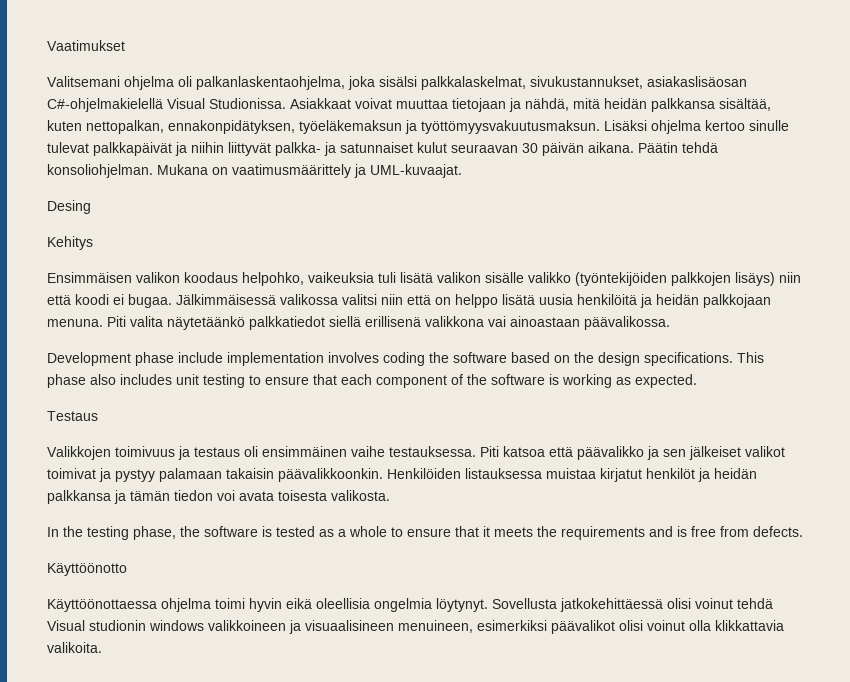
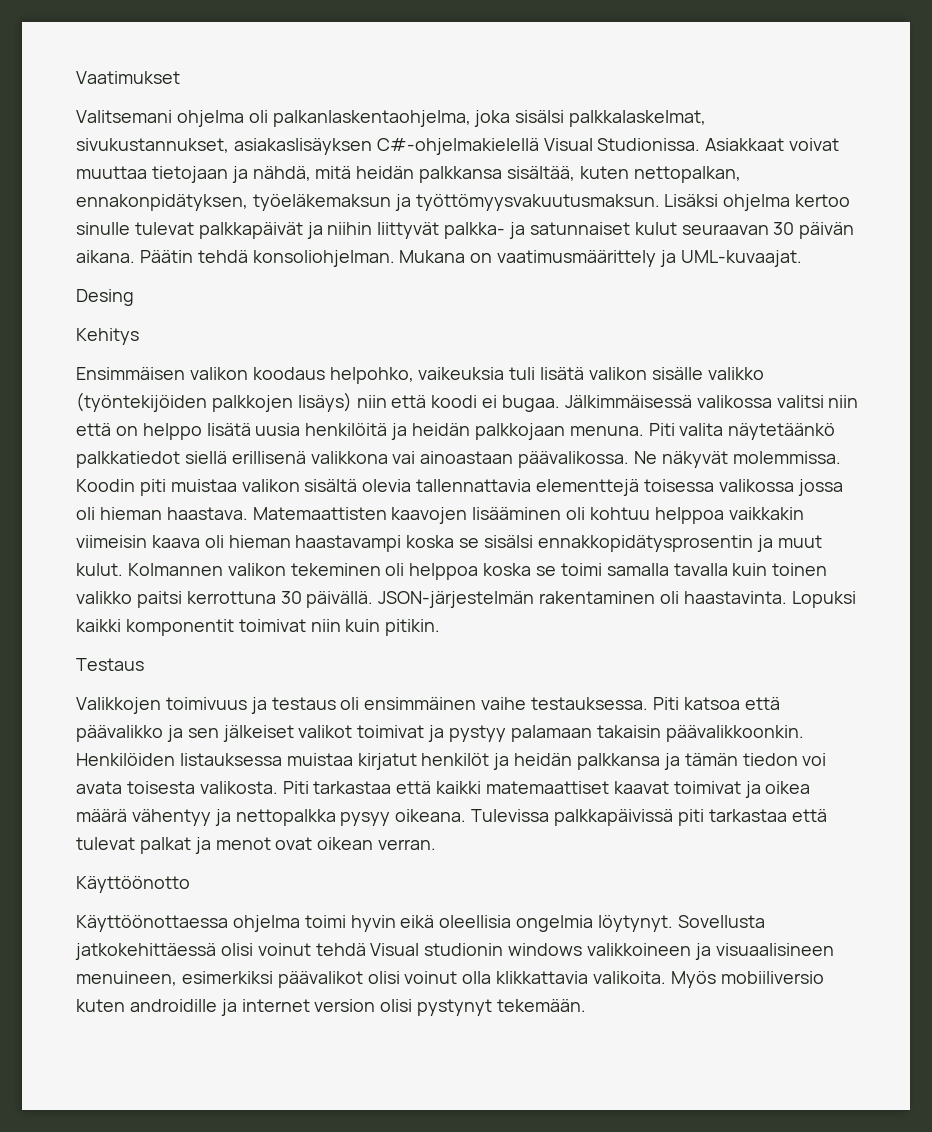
- Valitsemani ohjelma oli palkanlaskentaohjelma, joka sisälsi palkkalaskelmat, sivukustannukset, asiakaslisäosan C#-ohjelmakielellä Visual Studionissa.
+ Valitsemani ohjelma oli palkanlaskentaohjelma, joka sisälsi palkkalaskelmat, sivukustannukset, asiakaslisäyksen C#-ohjelmakielellä Visual Studionissa.
- Piti valita näytetäänkö palkkatiedot siellä erillisenä valikkona vai ainoastaan päävalikossa.
- Development phase include implementation involves coding the software based on the design specifications. This phase also includes unit testing to ensure that each component of the software is working as expected.
+ Piti valita näytetäänkö palkkatiedot siellä erillisenä valikkona vai ainoastaan päävalikossa. Ne näkyvät molemmissa. Koodin piti muistaa valikon sisältä olevia tallennattavia elementtejä toisessa valikossa jossa oli hieman haastava. Matemaattisten kaavojen lisääminen oli kohtuu helppoa vaikkakin viimeisin kaava oli hieman haastavampi koska se sisälsi ennakkopidätysprosentin ja muut kulut. Kolmannen valikon tekeminen oli helppoa koska se toimi samalla tavalla kuin toinen valikko paitsi kerrottuna 30 päivällä. JSON-järjestelmän rakentaminen oli haastavinta. Lopuksi kaikki komponentit toimivat niin kuin pitikin.
- Henkilöiden listauksessa muistaa kirjatut henkilöt ja heidän palkkansa ja tämän tiedon voi avata toisesta valikosta.
- In the testing phase, the software is tested as a whole to ensure that it meets the requirements and is free from defects.
+ Henkilöiden listauksessa muistaa kirjatut henkilöt ja heidän palkkansa ja tämän tiedon voi avata toisesta valikosta. Piti tarkastaa että kaikki matemaattiset kaavat toimivat ja oikea määrä vähentyy ja nettopalkka pysyy oikeana. Tulevissa palkkapäivissä piti tarkastaa että tulevat palkat ja menot ovat oikean verran.
+ Myös mobiiliversio kuten androidille ja internet version olisi pystynyt tekemään.

